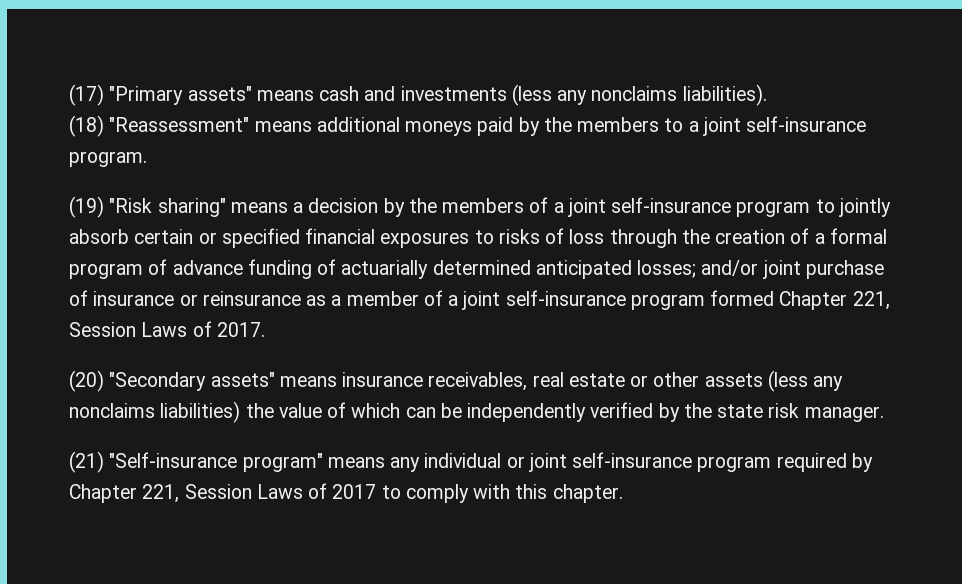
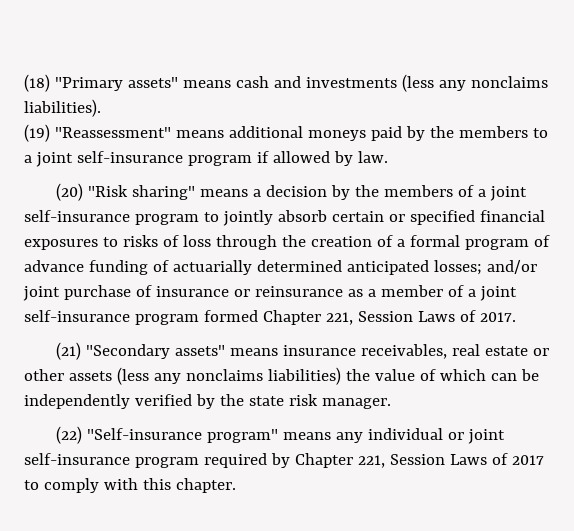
- (17) "Primary assets" means cash and investments (less any nonclaims liabilities).
+ (18) "Primary assets" means cash and investments (less any nonclaims liabilities).
- (18) "Reassessment" means additional moneys paid by the members to a joint self-insurance program.
- (19) "Risk sharing" means a decision by the members of a joint self-insurance program to jointly absorb certain or specified financial exposures to risks of loss through the creation of a formal program of advance funding of actuarially determined anticipated losses;
+ (19) "Reassessment" means additional moneys paid by the members to a joint self-insurance program if allowed by law.
+ (20) "Risk sharing" means a decision by the members of a joint self-insurance program to jointly absorb certain or specified financial exposures to risks of loss through the creation of a formal program of advance funding of actuarially determined anticipated losses;
- (20) "Secondary assets" means insurance receivables, real estate or other assets (less any nonclaims liabilities) the value of which can be independently verified by the state risk manager.
+ (21) "Secondary assets" means insurance receivables, real estate or other assets (less any nonclaims liabilities) the value of which can be independently verified by the state risk manager.
- (21) "Self-insurance program" means any individual or joint self-insurance program required by Chapter 221, Session Laws of 2017 to comply with this chapter.
+ (22) "Self-insurance program" means any individual or joint self-insurance program required by Chapter 221, Session Laws of 2017 to comply with this chapter.

